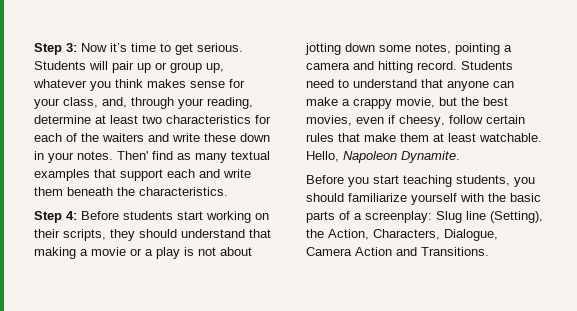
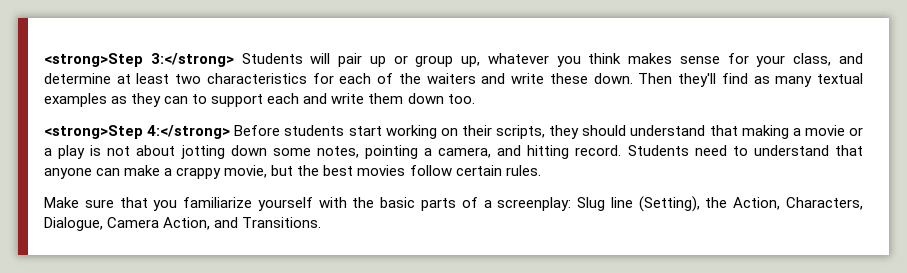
- Step 3: Now it’s time to get serious. Students will pair up or group up, whatever you think makes sense for your class, and, through your reading, determine at least two characteristics for each of the waiters and write these down in your notes. Then' find as many textual examples that support each and write them beneath the characteristics.
- Step 4: Before students start working on their scripts, they should understand that making a movie or a play is not about jotting down some notes, pointing a camera and hitting record.
+ <strong>Step 3:</strong> Students will pair up or group up, whatever you think makes sense for your class, and determine at least two characteristics for each of the waiters and write these down. Then they'll find as many textual examples as they can to support each and write them down too.
+ <strong>Step 4:</strong> Before students start working on their scripts, they should understand that making a movie or a play is not about jotting down some notes, pointing a camera, and hitting record.
- Students need to understand that anyone can make a crappy movie, but the best movies, even if cheesy, follow certain rules that make them at least watchable. Hello, Napoleon Dynamite.
- Before you start teaching students, you should familiarize yourself with the basic parts of a screenplay: Slug line (Setting), the Action, Characters, Dialogue, Camera Action and Transitions.
+ Students need to understand that anyone can make a crappy movie, but the best movies follow certain rules.
+ Make sure that you familiarize yourself with the basic parts of a screenplay: Slug line (Setting), the Action, Characters, Dialogue, Camera Action, and Transitions.

